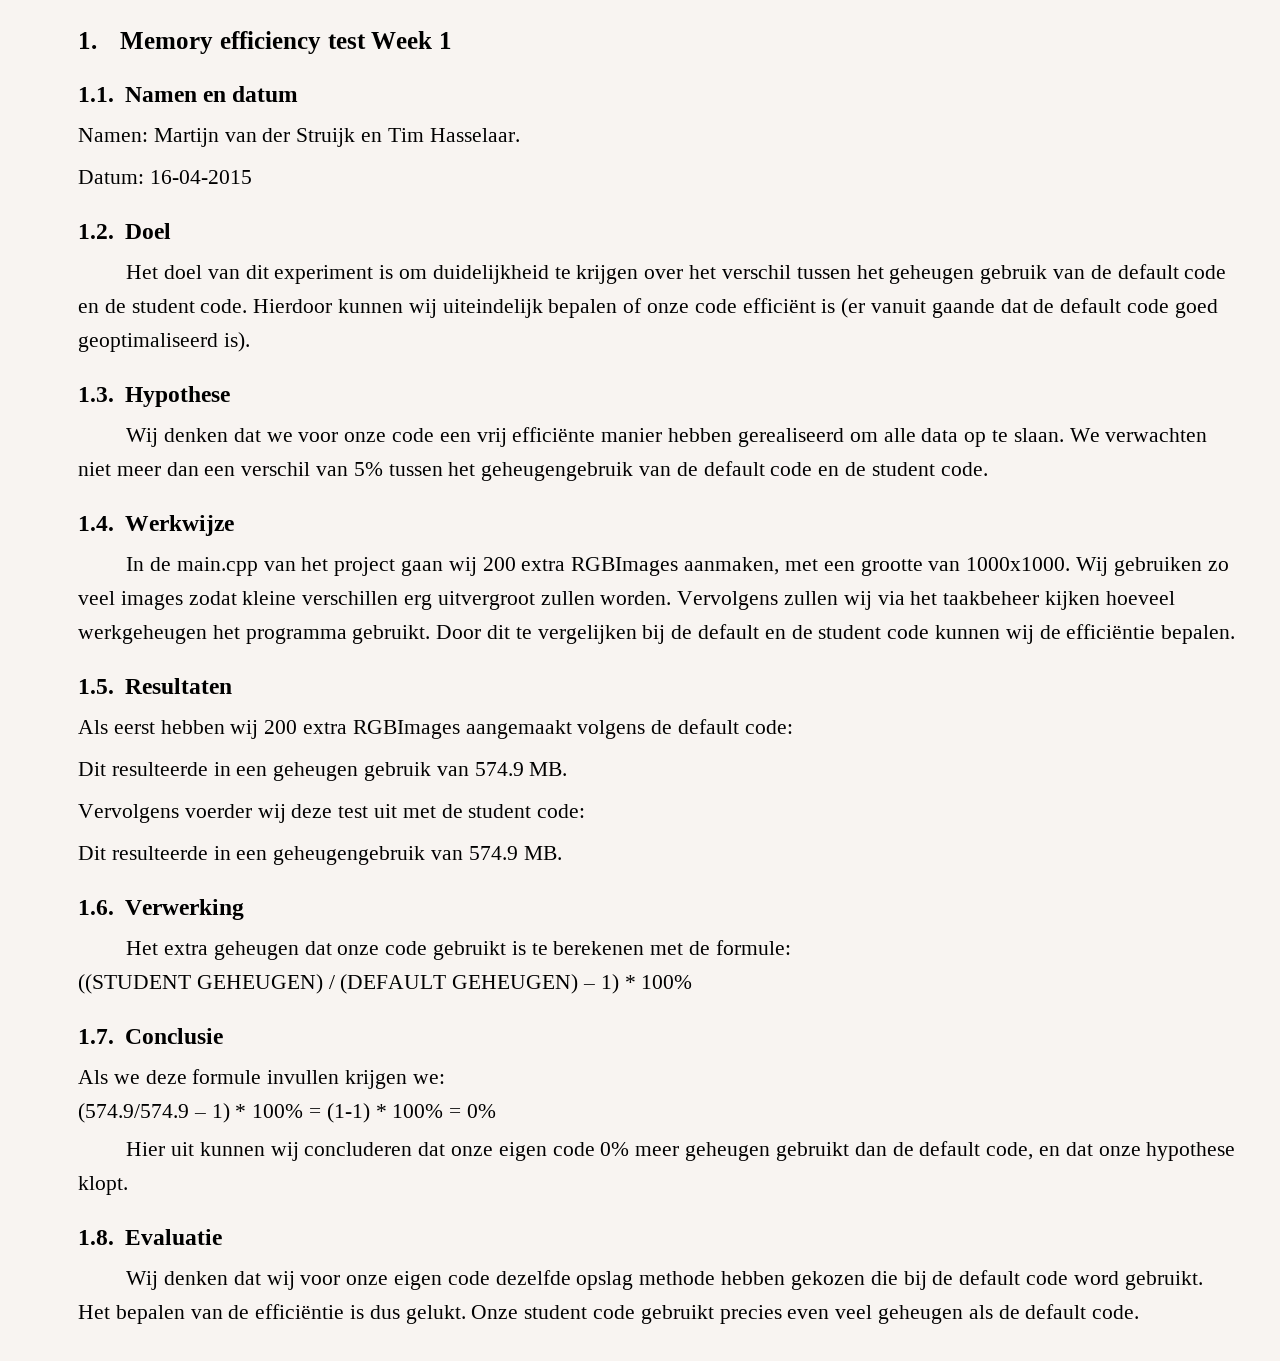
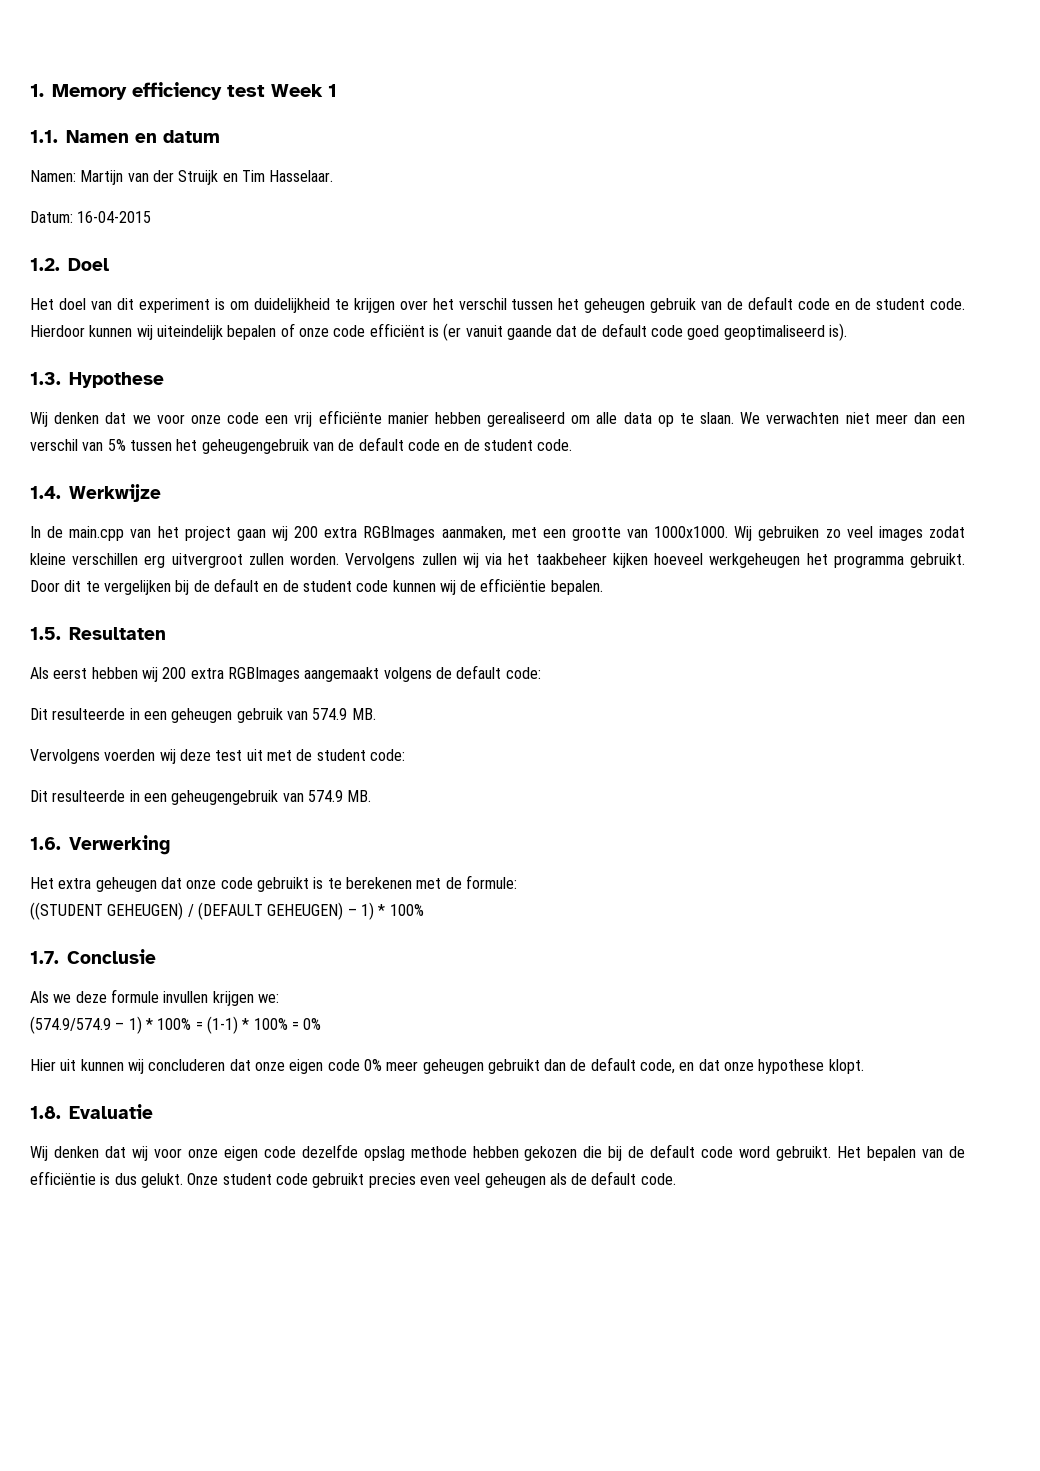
- Vervolgens voerder wij deze test uit met de student code:
+ Vervolgens voerden wij deze test uit met de student code:

